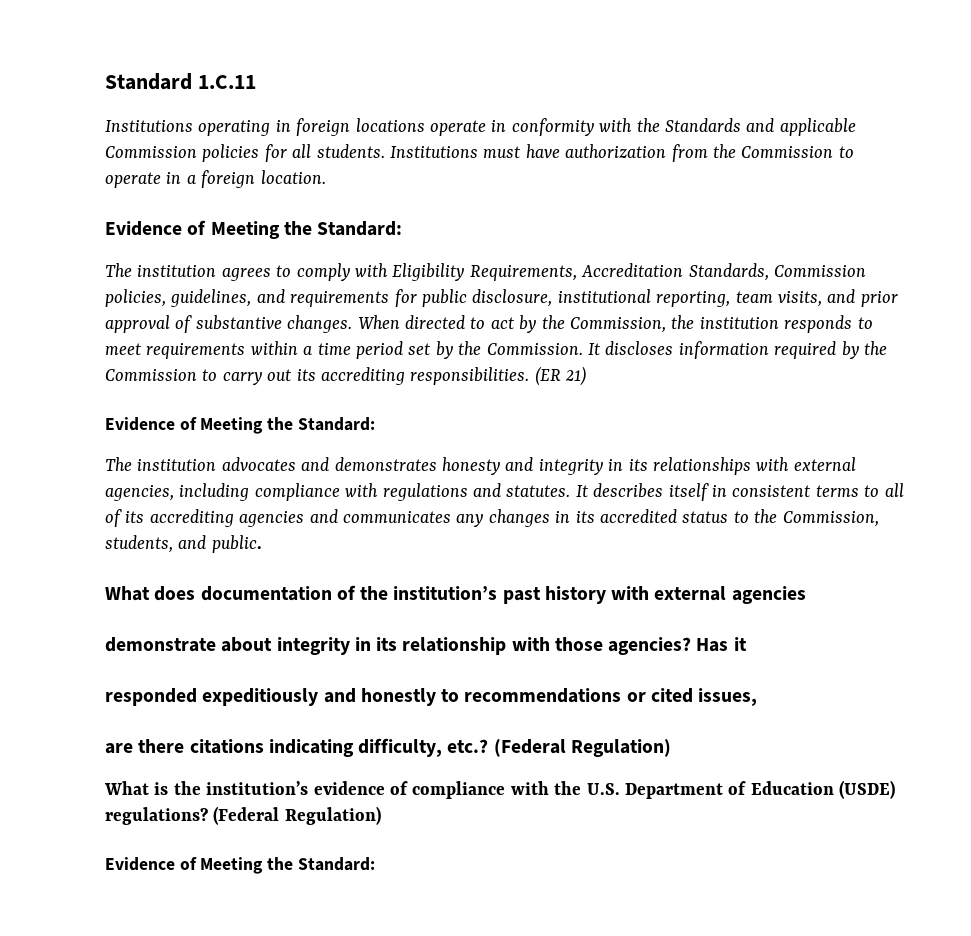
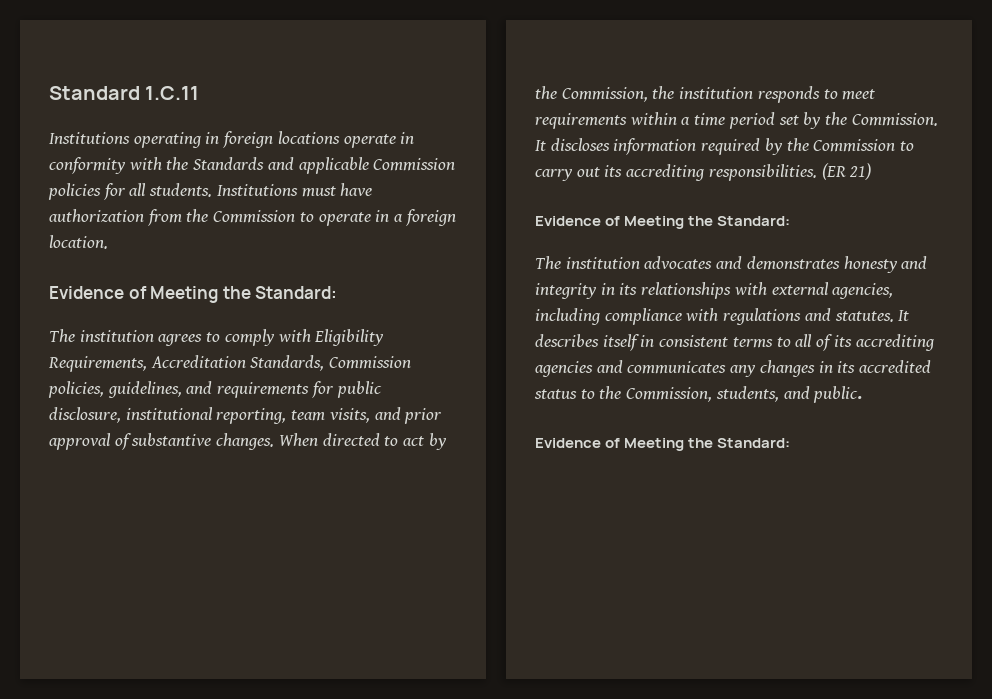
- What does documentation of the institution’s past history with external agencies
- demonstrate about integrity in its relationship with those agencies? Has it
- responded expeditiously and honestly to recommendations or cited issues,
- are there citations indicating difficulty, etc.? (Federal Regulation)
- What is the institution’s evidence of compliance with the U.S. Department of Education (USDE) regulations? (Federal Regulation)

